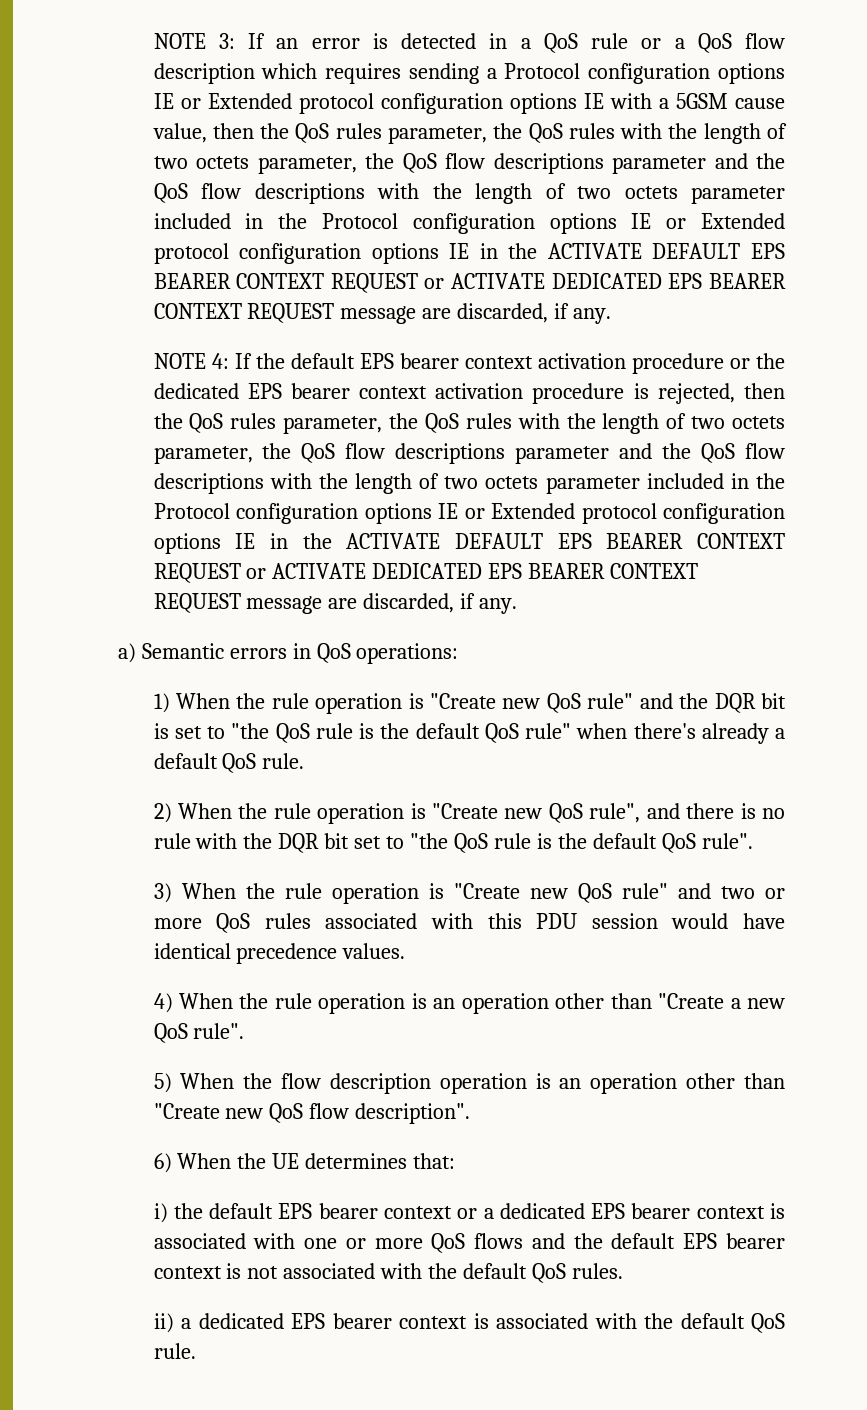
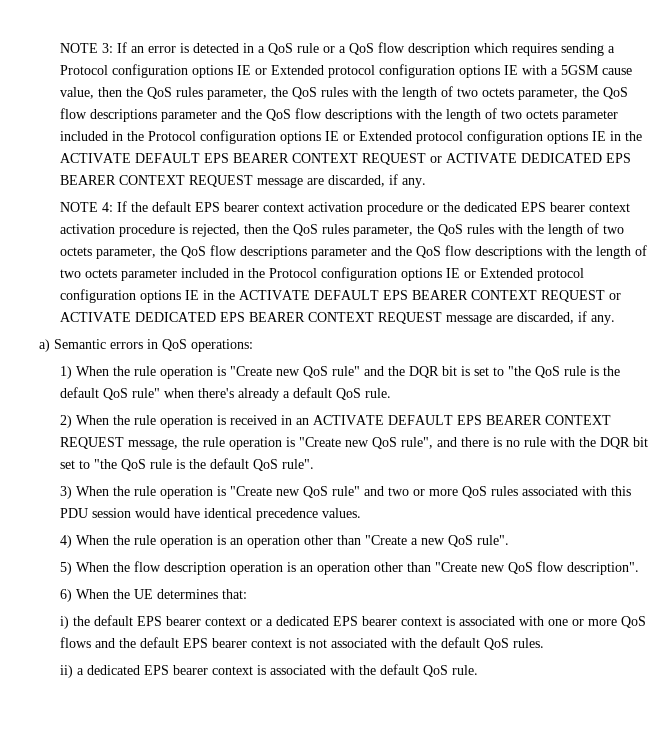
- 2) When the rule operation is "Create new QoS rule", and there is no rule with the DQR bit set to "the QoS rule is the default QoS rule".
+ 2) When the rule operation is received in an ACTIVATE DEFAULT EPS BEARER CONTEXT REQUEST message, the rule operation is "Create new QoS rule", and there is no rule with the DQR bit set to "the QoS rule is the default QoS rule".

